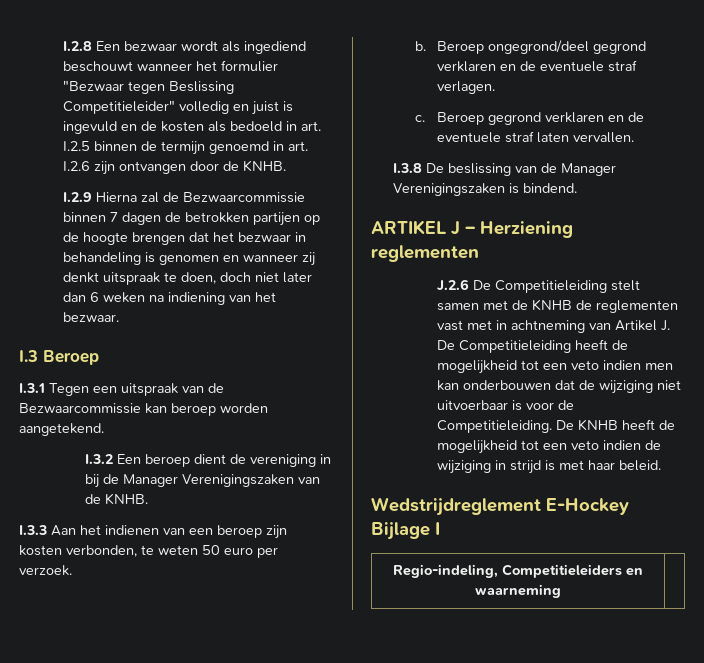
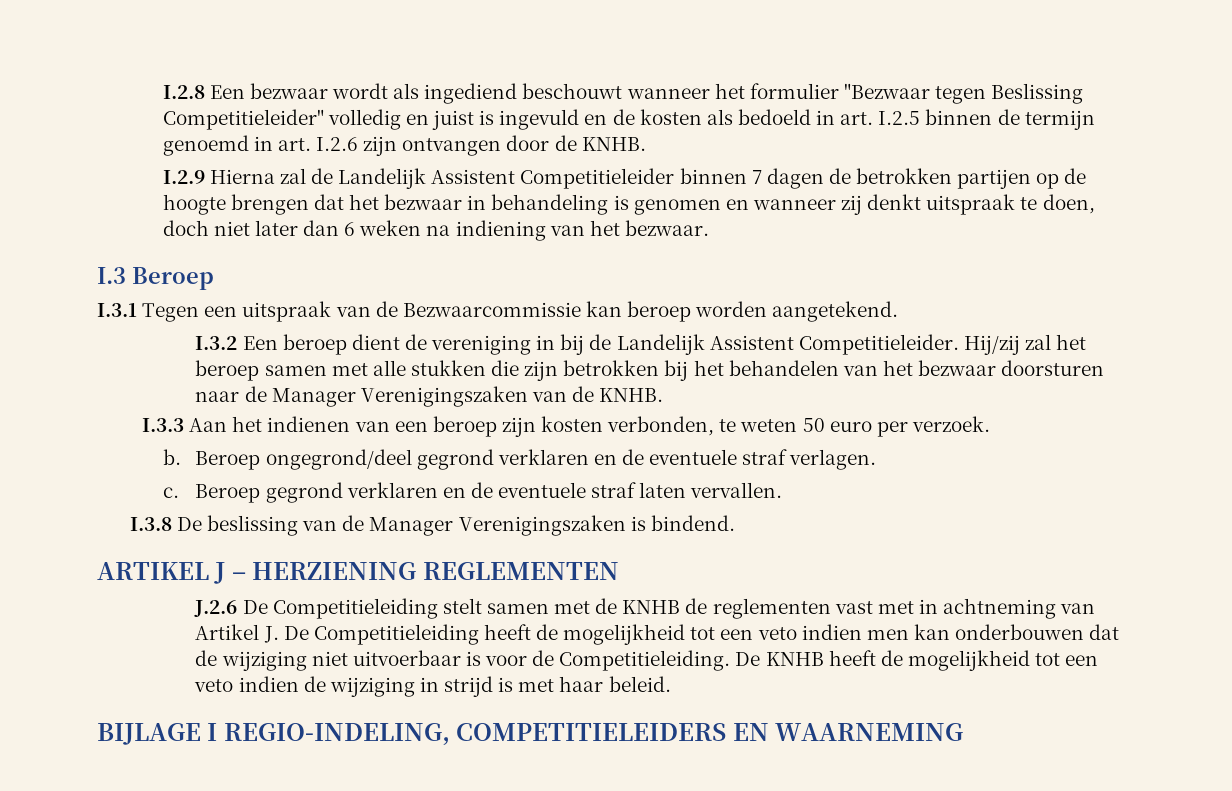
- I.2.9 Hierna zal de Bezwaarcommissie binnen 7 dagen de betrokken partijen op de hoogte brengen dat het bezwaar in behandeling is genomen en wanneer zij denkt uitspraak te doen, doch niet later dan 6 weken na indiening van het bezwaar.
+ I.2.9 Hierna zal de Landelijk Assistent Competitieleider binnen 7 dagen de betrokken partijen op de hoogte brengen dat het bezwaar in behandeling is genomen en wanneer zij denkt uitspraak te doen, doch niet later dan 6 weken na indiening van het bezwaar.
- I.3.2 Een beroep dient de vereniging in bij de Manager Verenigingszaken van de KNHB.
+ I.3.2 Een beroep dient de vereniging in bij de Landelijk Assistent Competitieleider. Hij/zij zal het beroep samen met alle stukken die zijn betrokken bij het behandelen van het bezwaar doorsturen naar de Manager Verenigingszaken van de KNHB.
- ARTIKEL J – Herziening reglementen
+ ARTIKEL J – HERZIENING REGLEMENTEN
- Wedstrijdreglement E-Hockey Bijlage I
- Regio-indeling, Competitieleiders en waarneming |
+ BIJLAGE I REGIO-INDELING, COMPETITIELEIDERS EN WAARNEMING

